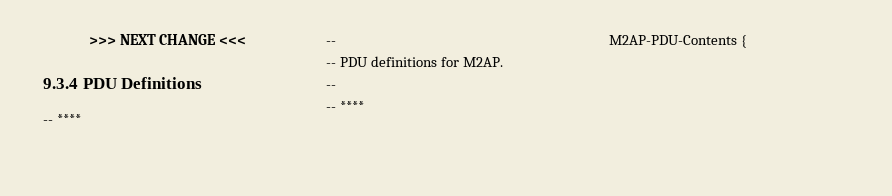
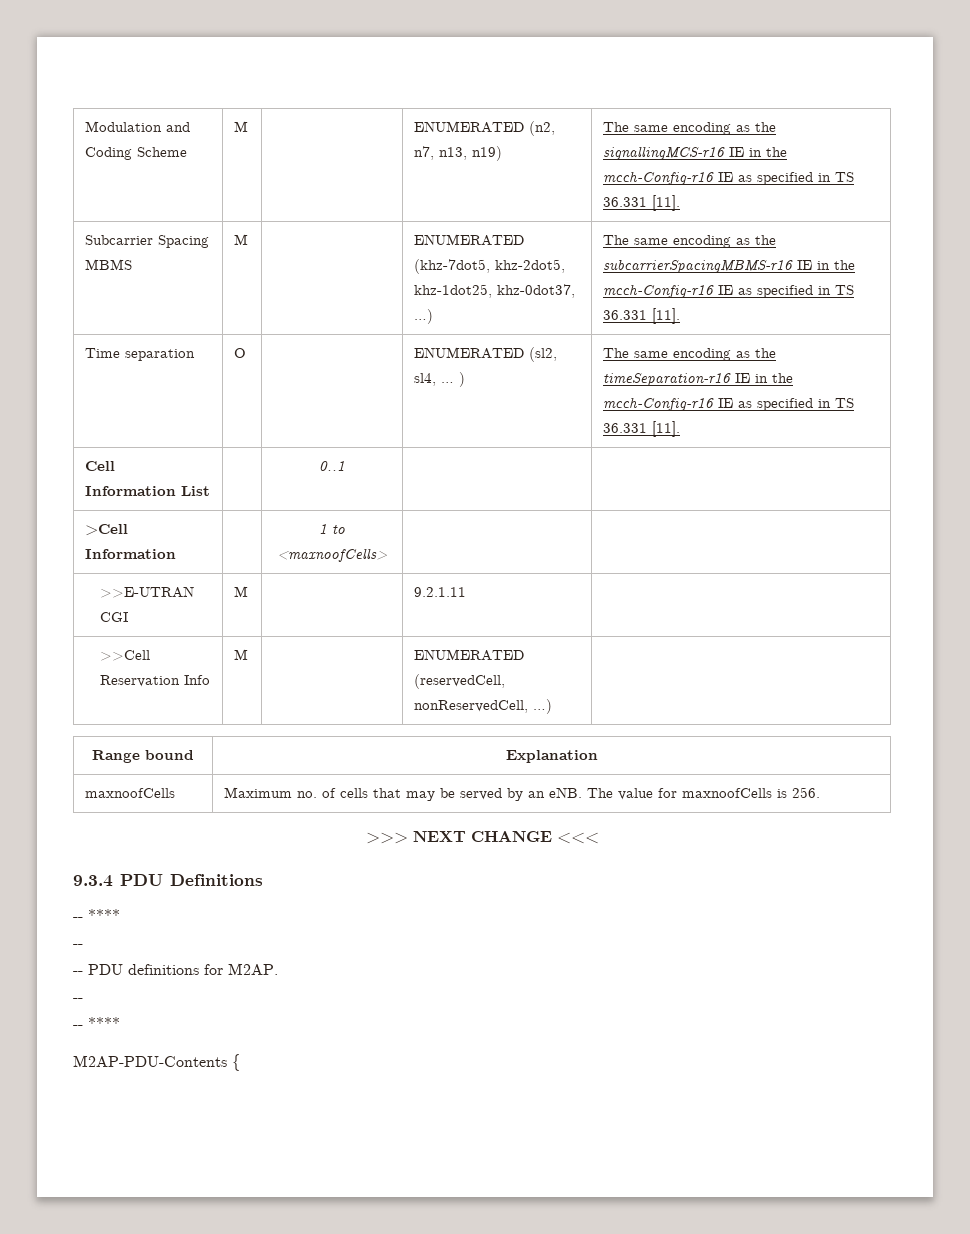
+ Modulation and Coding Scheme | M | | ENUMERATED (n2, n7, n13, n19) | The same encoding as the signallingMCS-r16 IE in the mcch-Config-r16 IE as specified in TS 36.331 [11].
+ Subcarrier Spacing MBMS | M | | ENUMERATED (khz-7dot5, khz-2dot5, khz-1dot25, khz-0dot37, …) | The same encoding as the subcarrierSpacingMBMS-r16 IE in the mcch-Config-r16 IE as specified in TS 36.331 [11].
+ Time separation | O | | ENUMERATED (sl2, sl4, … ) | The same encoding as the timeSeparation-r16 IE in the mcch-Config-r16 IE as specified in TS 36.331 [11].
+ Cell Information List | | 0..1 | |
+ >Cell Information | | 1 to <maxnoofCells> | |
+ >>E-UTRAN CGI | M | | 9.2.1.11 |
+ >>Cell Reservation Info | M | | ENUMERATED (reservedCell, nonReservedCell, …) |
+ Range bound | Explanation
+ maxnoofCells | Maximum no. of cells that may be served by an eNB. The value for maxnoofCells is 256.

